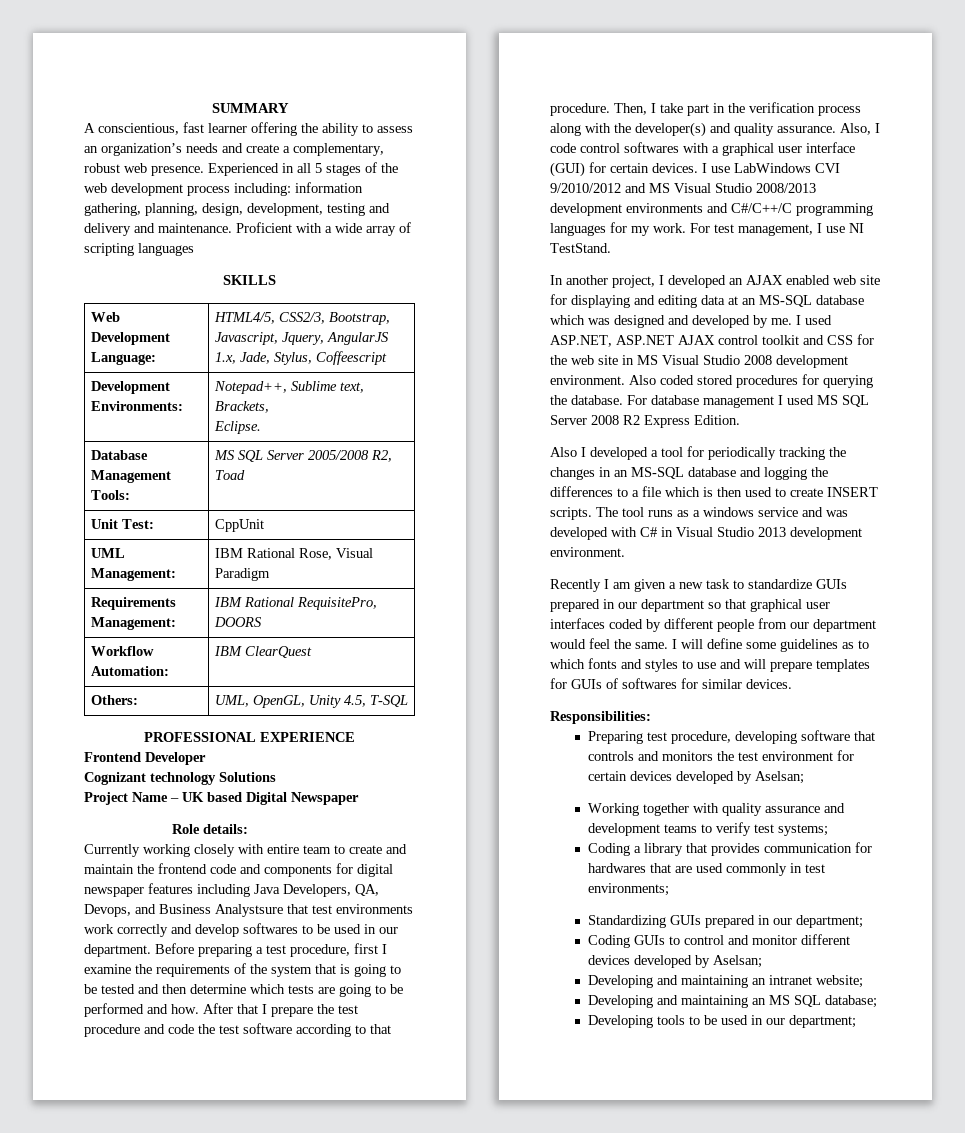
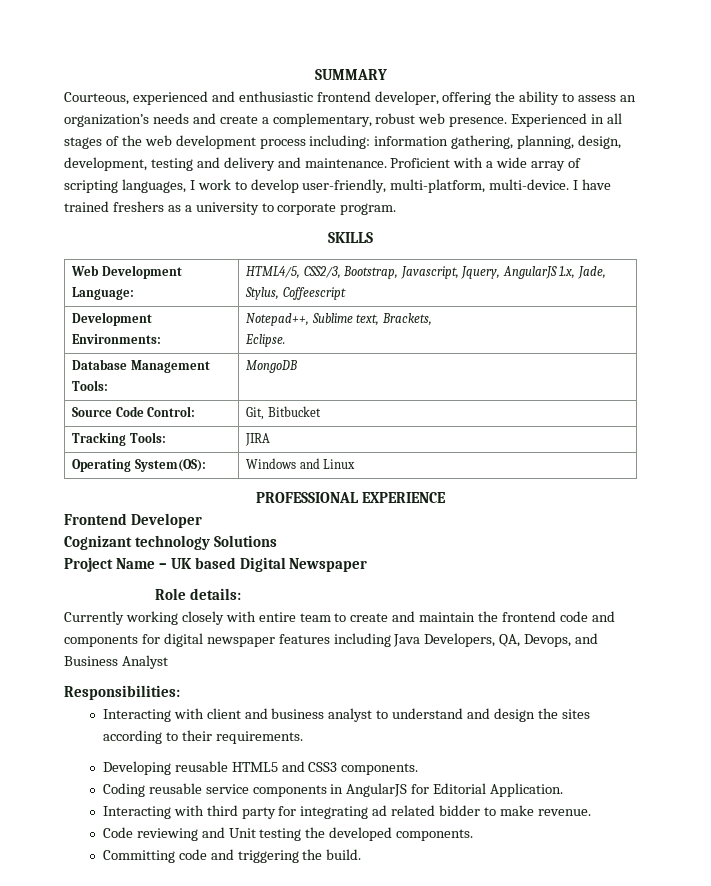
- A conscientious, fast learner offering the ability to assess an organization’s needs and create a complementary, robust web presence.
+ Courteous, experienced and enthusiastic frontend developer, offering the ability to assess an organization’s needs and create a complementary, robust web presence.
- Experienced in all 5 stages of the web development process including: information gathering, planning, design, development, testing and delivery and maintenance.
+ Experienced in all stages of the web development process including: information gathering, planning, design, development, testing and delivery and maintenance.
- Proficient with a wide array of scripting languages
+ Proficient with a wide array of scripting languages, I work to develop user-friendly, multi-platform, multi-device. I have trained freshers as a university to corporate program.
- Database Management Tools: | MS SQL Server 2005/2008 R2, Toad
- Unit Test: | CppUnit
- UML Management: | IBM Rational Rose, Visual Paradigm
- Requirements Management: | IBM Rational RequisitePro, DOORS
- Workflow Automation: | IBM ClearQuest
- Others: | UML, OpenGL, Unity 4.5, T-SQL
+ Database Management Tools: | MongoDB
+ Source Code Control: | Git, Bitbucket
+ Tracking Tools: | JIRA
+ Operating System(OS): | Windows and Linux
- Currently working closely with entire team to create and maintain the frontend code and components for digital newspaper features including Java Developers, QA, Devops, and Business Analystsure that test environments work correctly and develop softwares to be used in our department. Before preparing a test procedure, first I examine the requirements of the system that is going to be tested and then determine which tests are going to be performed and how. After that I prepare the test procedure and code the test software according to that procedure. Then, I take part in the verification process along with the developer(s) and quality assurance. Also, I code control softwares with a graphical user interface (GUI) for certain devices. I use LabWindows CVI 9/2010/2012 and MS Visual Studio 2008/2013 development environments and C#/C++/C programming languages for my work. For test management, I use NI TestStand.
- In another project, I developed an AJAX enabled web site for displaying and editing data at an MS-SQL database which was designed and developed by me. I used ASP.NET, ASP.NET AJAX control toolkit and CSS for the web site in MS Visual Studio 2008 development environment. Also coded stored procedures for querying the database. For database management I used MS SQL Server 2008 R2 Express Edition.
- Also I developed a tool for periodically tracking the changes in an MS-SQL database and logging the differences to a file which is then used to create INSERT scripts. The tool runs as a windows service and was developed with C# in Visual Studio 2013 development environment.
- Recently I am given a new task to standardize GUIs prepared in our department so that graphical user interfaces coded by different people from our department would feel the same. I will define some guidelines as to which fonts and styles to use and will prepare templates for GUIs of softwares for similar devices.
+ Currently working closely with entire team to create and maintain the frontend code and components for digital newspaper features including Java Developers, QA, Devops, and Business Analyst
  Responsibilities:
- Preparing test procedure, developing software that controls and monitors the test environment for certain devices developed by Aselsan;
- Working together with quality assurance and development teams to verify test systems;
- Coding a library that provides communication for hardwares that are used commonly in test environments;
- Standardizing GUIs prepared in our department;
- Coding GUIs to control and monitor different devices developed by Aselsan;
- Developing and maintaining an intranet website;
- Developing and maintaining an MS SQL database;
- Developing tools to be used in our department;
+ Interacting with client and business analyst to understand and design the sites according to their requirements.
+ Developing reusable HTML5 and CSS3 components.
+ Coding reusable service components in AngularJS for Editorial Application.
+ Interacting with third party for integrating ad related bidder to make revenue.
+ Code reviewing and Unit testing the developed components.
+ Committing code and triggering the build.

